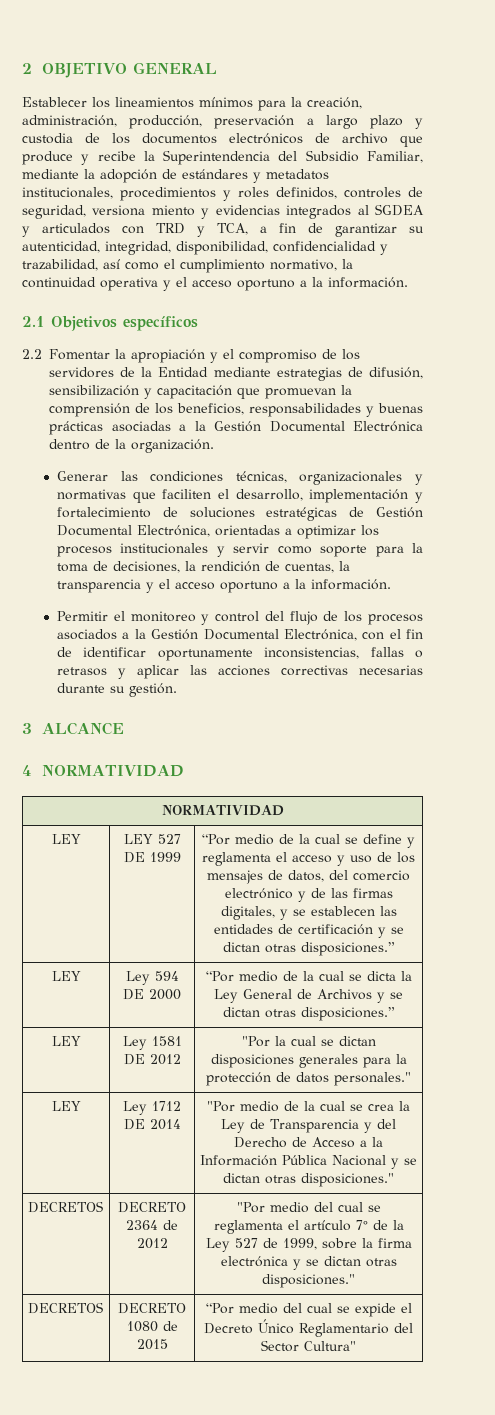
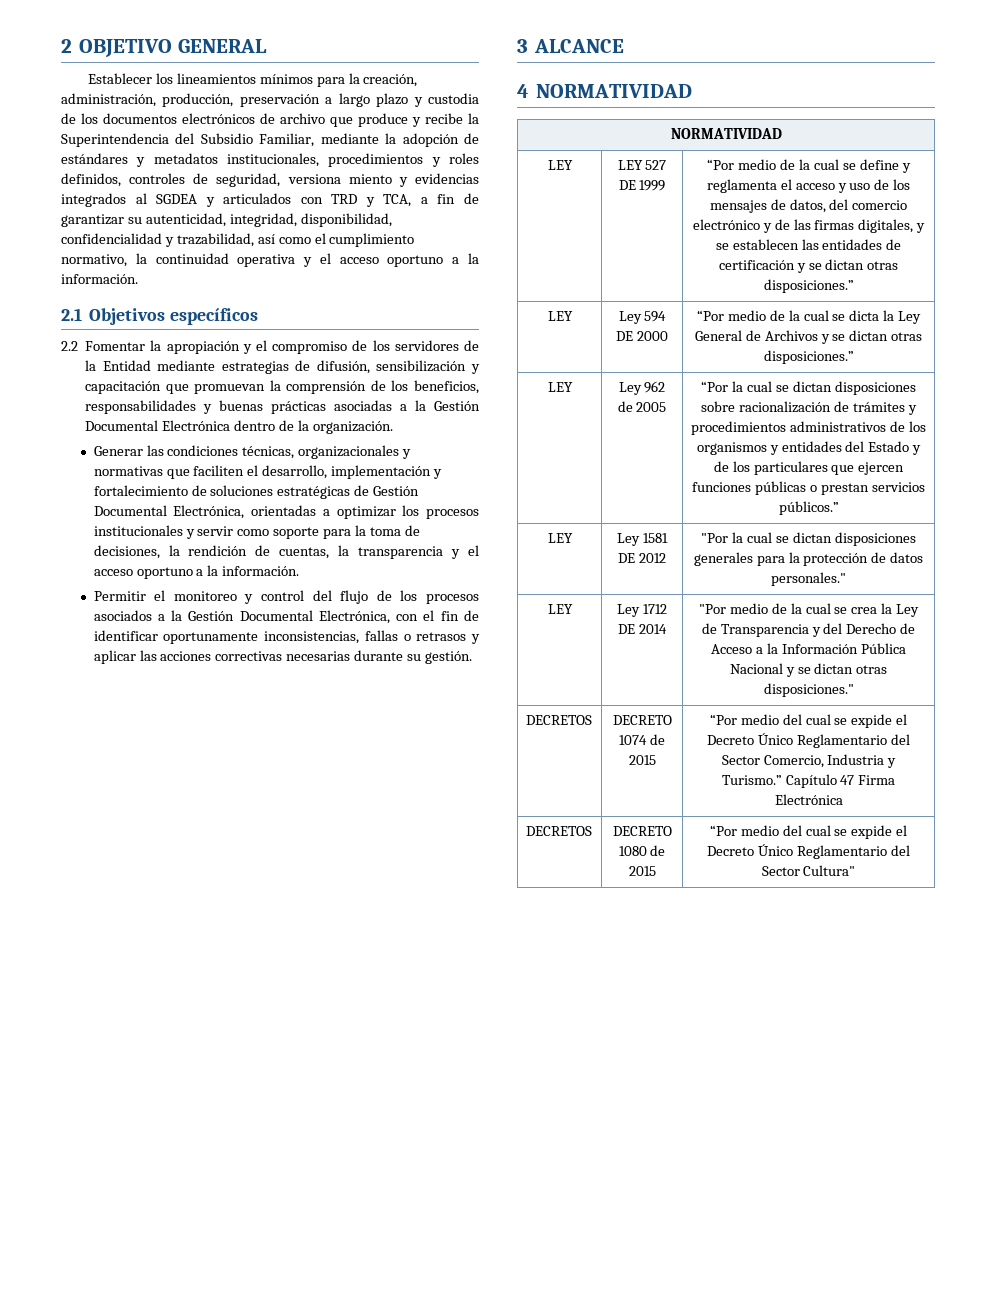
+ LEY | Ley 962 de 2005 | “Por la cual se dictan disposiciones sobre racionalización de trámites y procedimientos administrativos de los organismos y entidades del Estado y de los particulares que ejercen funciones públicas o prestan servicios públicos.”
- DECRETOS | DECRETO 2364 de 2012 | "Por medio del cual se reglamenta el artículo 7° de la Ley 527 de 1999, sobre la firma electrónica y se dictan otras disposiciones."
+ DECRETOS | DECRETO 1074 de 2015 | “Por medio del cual se expide el Decreto Único Reglamentario del Sector Comercio, Industria y Turismo.” Capítulo 47 Firma Electrónica

